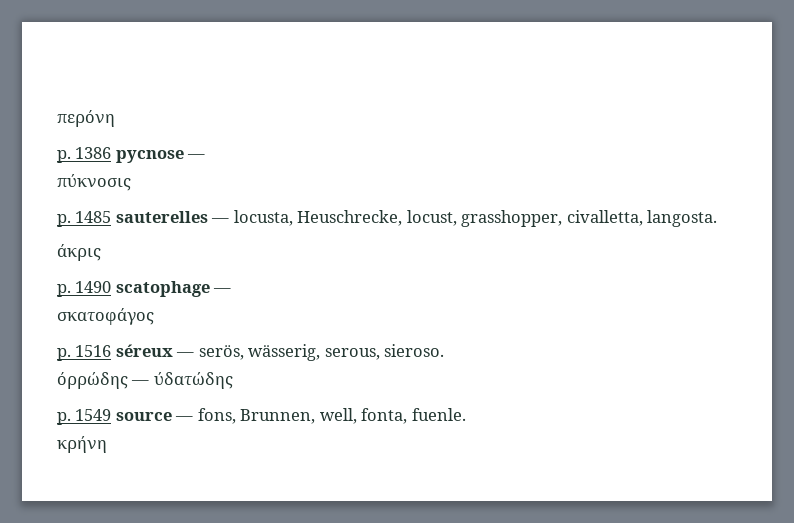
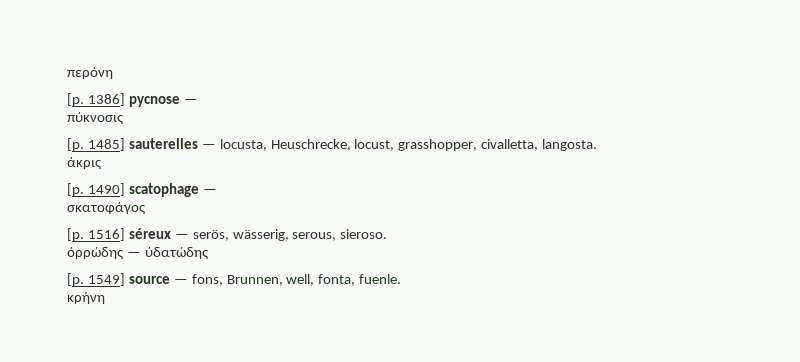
- p. 1386 pycnose —
+ [p. 1386] pycnose —
- p. 1485 sauterelles — locusta, Heuschrecke, locust, grasshopper, civalletta, langosta.
+ [p. 1485] sauterelles — locusta, Heuschrecke, locust, grasshopper, civalletta, langosta.
- p. 1490 scatophage —
+ [p. 1490] scatophage —
- p. 1516 séreux — serös, wässerig, serous, sieroso.
+ [p. 1516] séreux — serös, wässerig, serous, sieroso.
- p. 1549 source — fons, Brunnen, well, fonta, fuenle.
+ [p. 1549] source — fons, Brunnen, well, fonta, fuenle.

